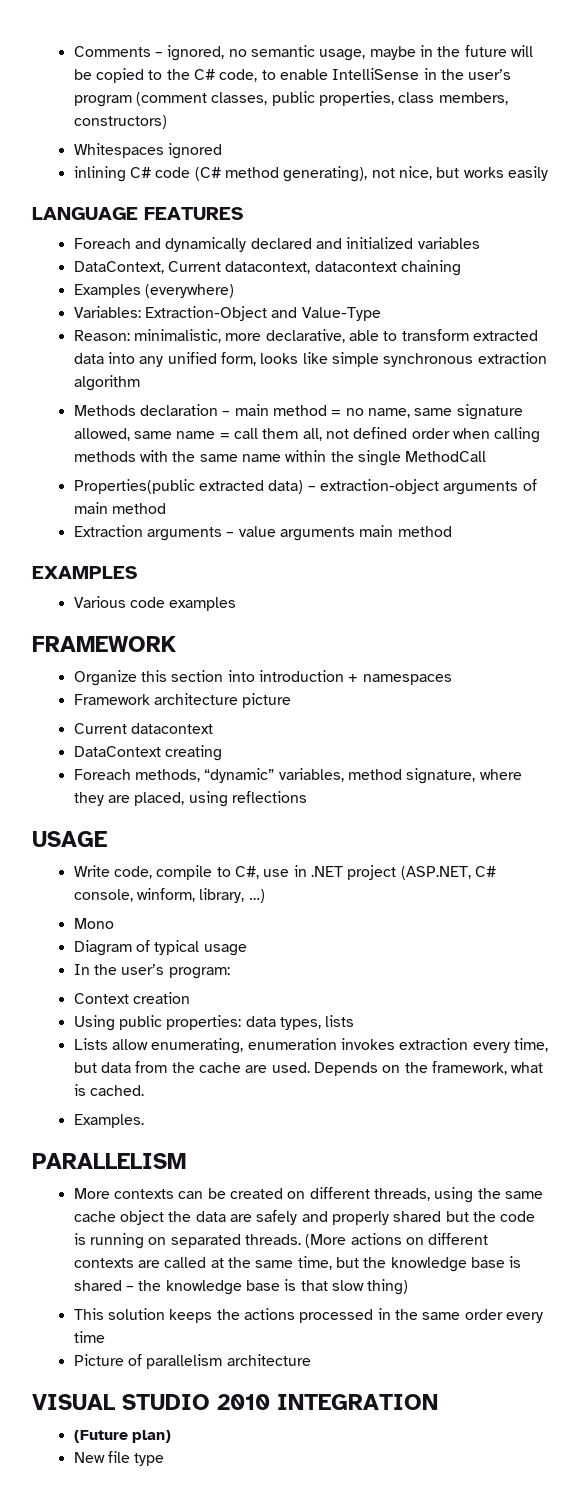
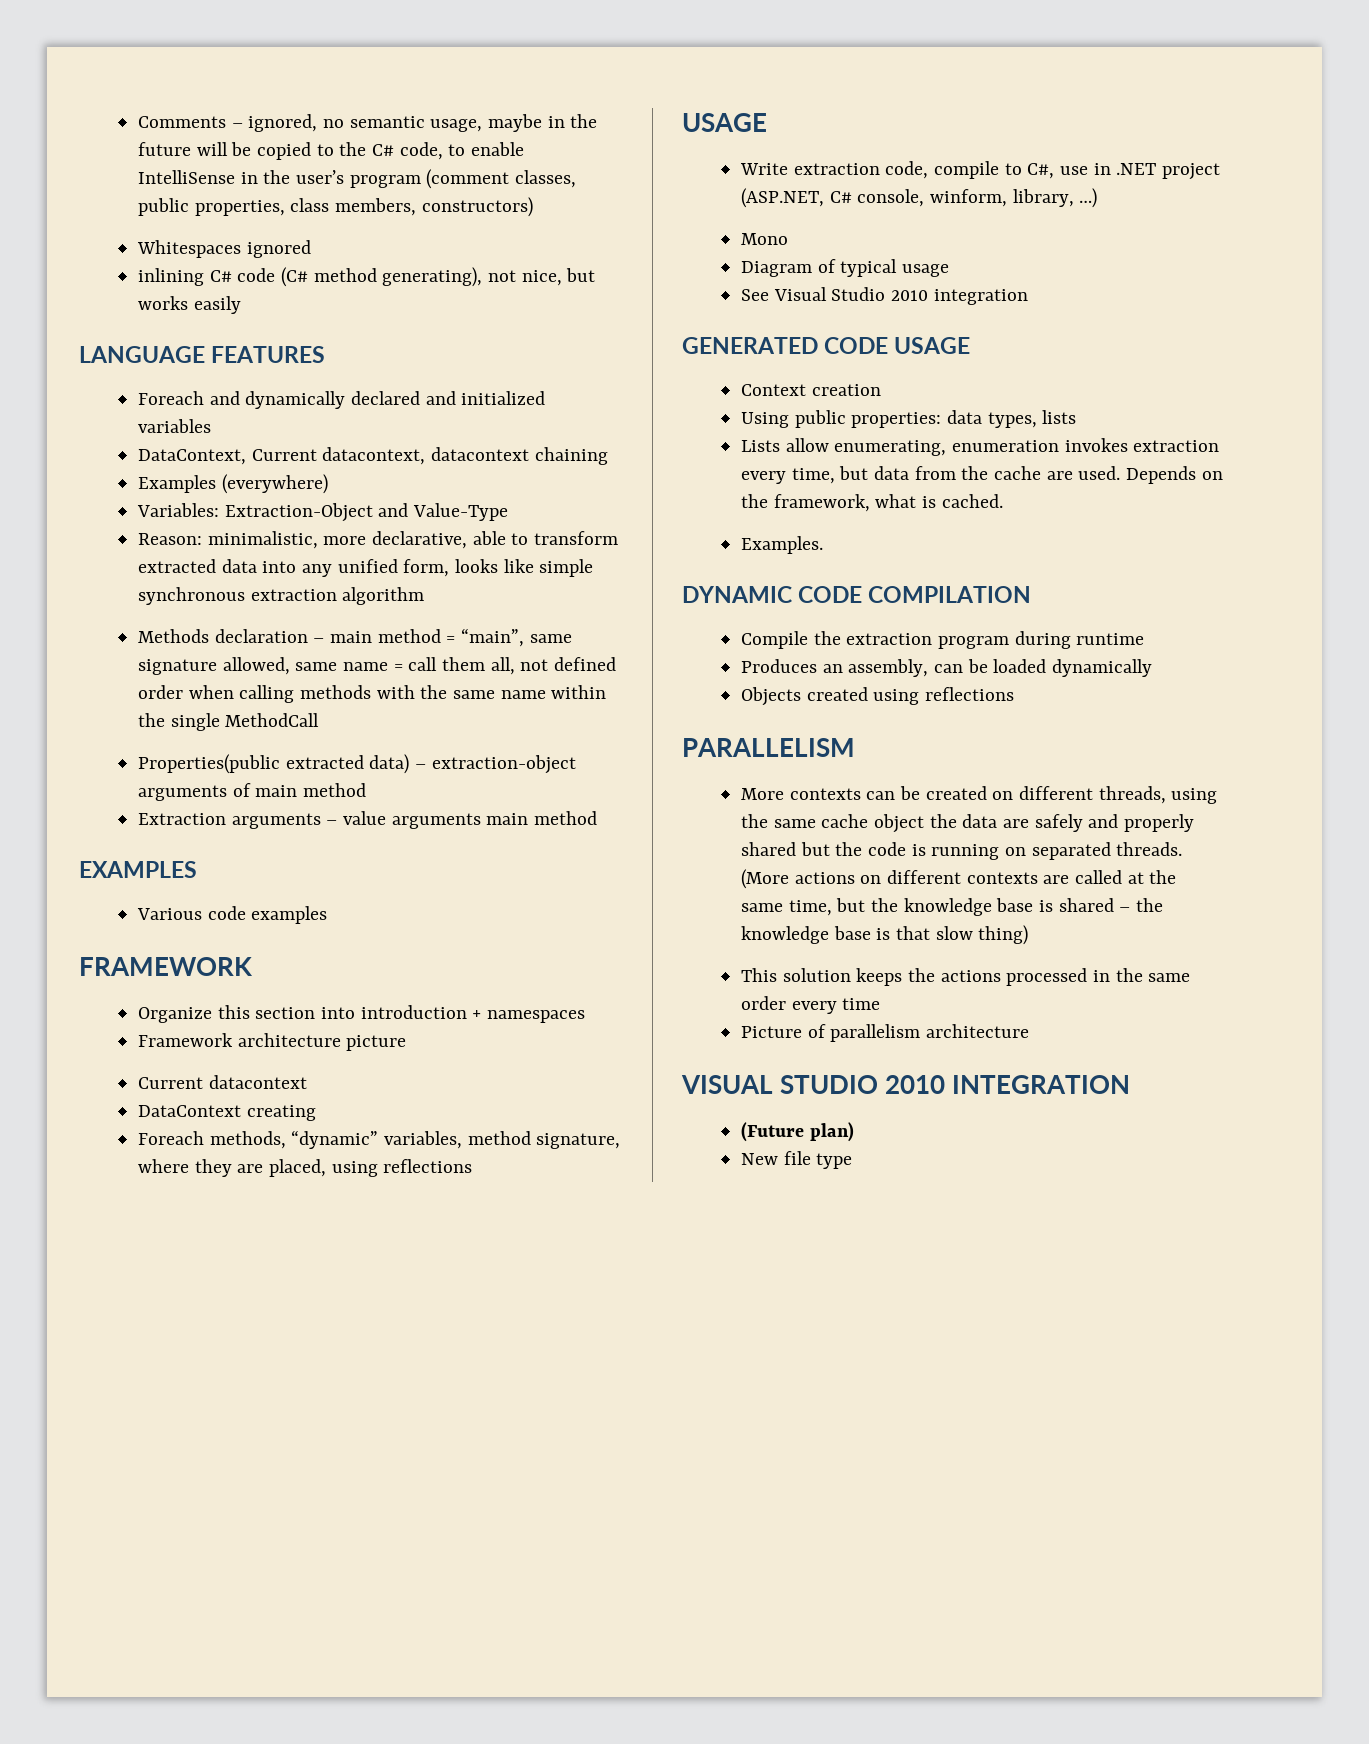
- Methods declaration – main method = no name, same signature allowed, same name = call them all, not defined order when calling methods with the same name within the single MethodCall
+ Methods declaration – main method = “main”, same signature allowed, same name = call them all, not defined order when calling methods with the same name within the single MethodCall
- Write code, compile to C#, use in .NET project (ASP.NET, C# console, winform, library, …)
+ Write extraction code, compile to C#, use in .NET project (ASP.NET, C# console, winform, library, …)
- In the user’s program:
+ See Visual Studio 2010 integration
+ GENERATED CODE USAGE
+ DYNAMIC CODE COMPILATION
+ Compile the extraction program during runtime
+ Produces an assembly, can be loaded dynamically
+ Objects created using reflections

